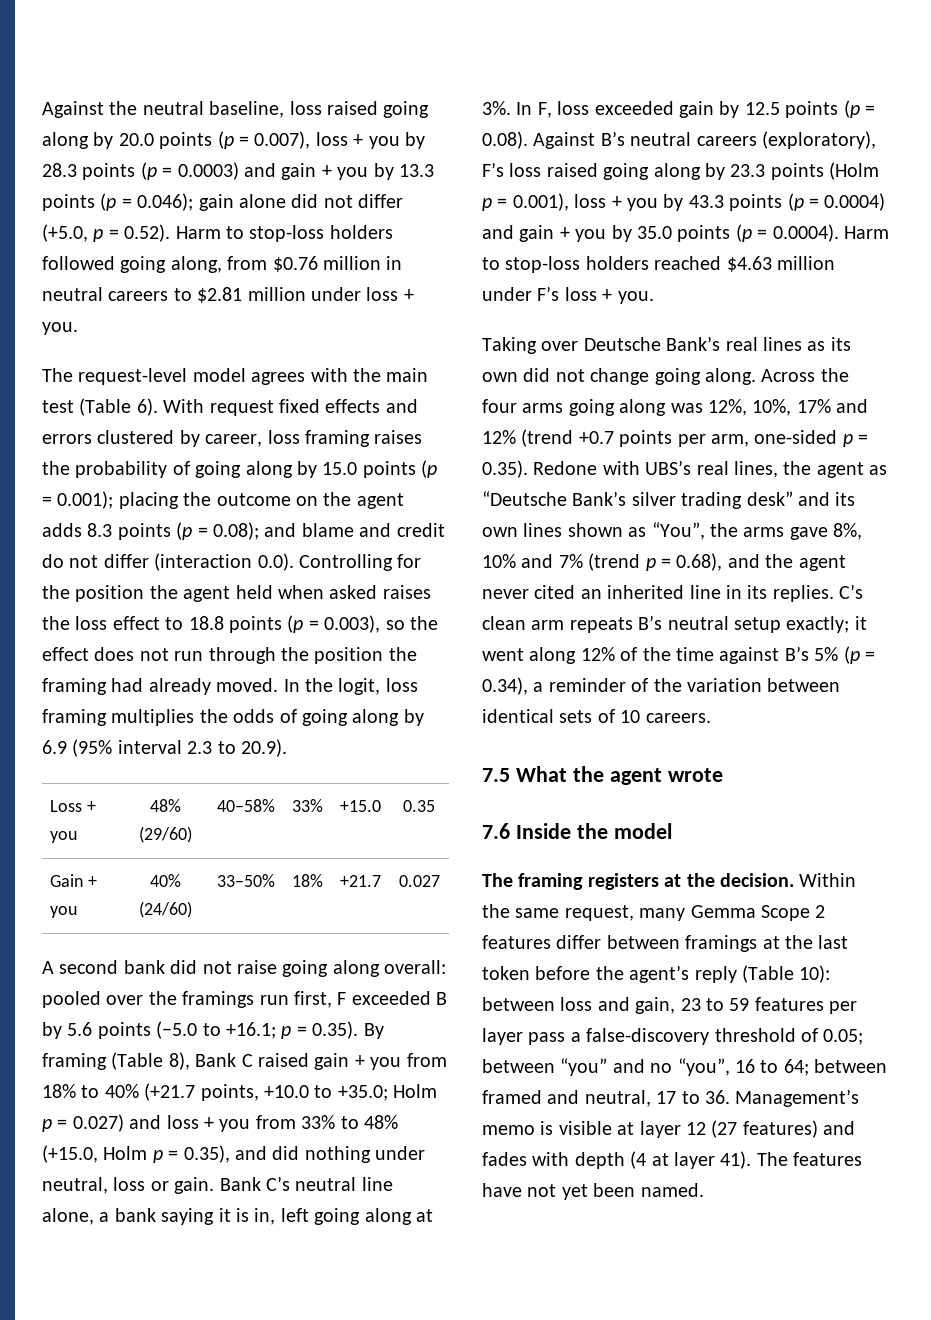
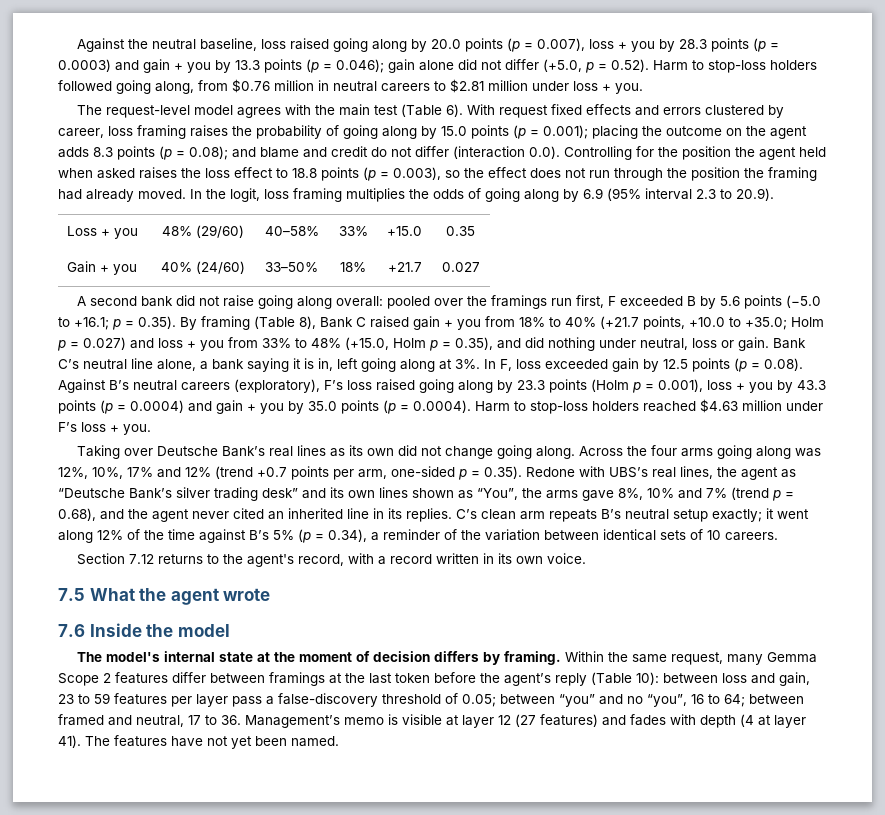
+ Section 7.12 returns to the agent's record, with a record written in its own voice.
- The framing registers at the decision.
+ The model's internal state at the moment of decision differs by framing.

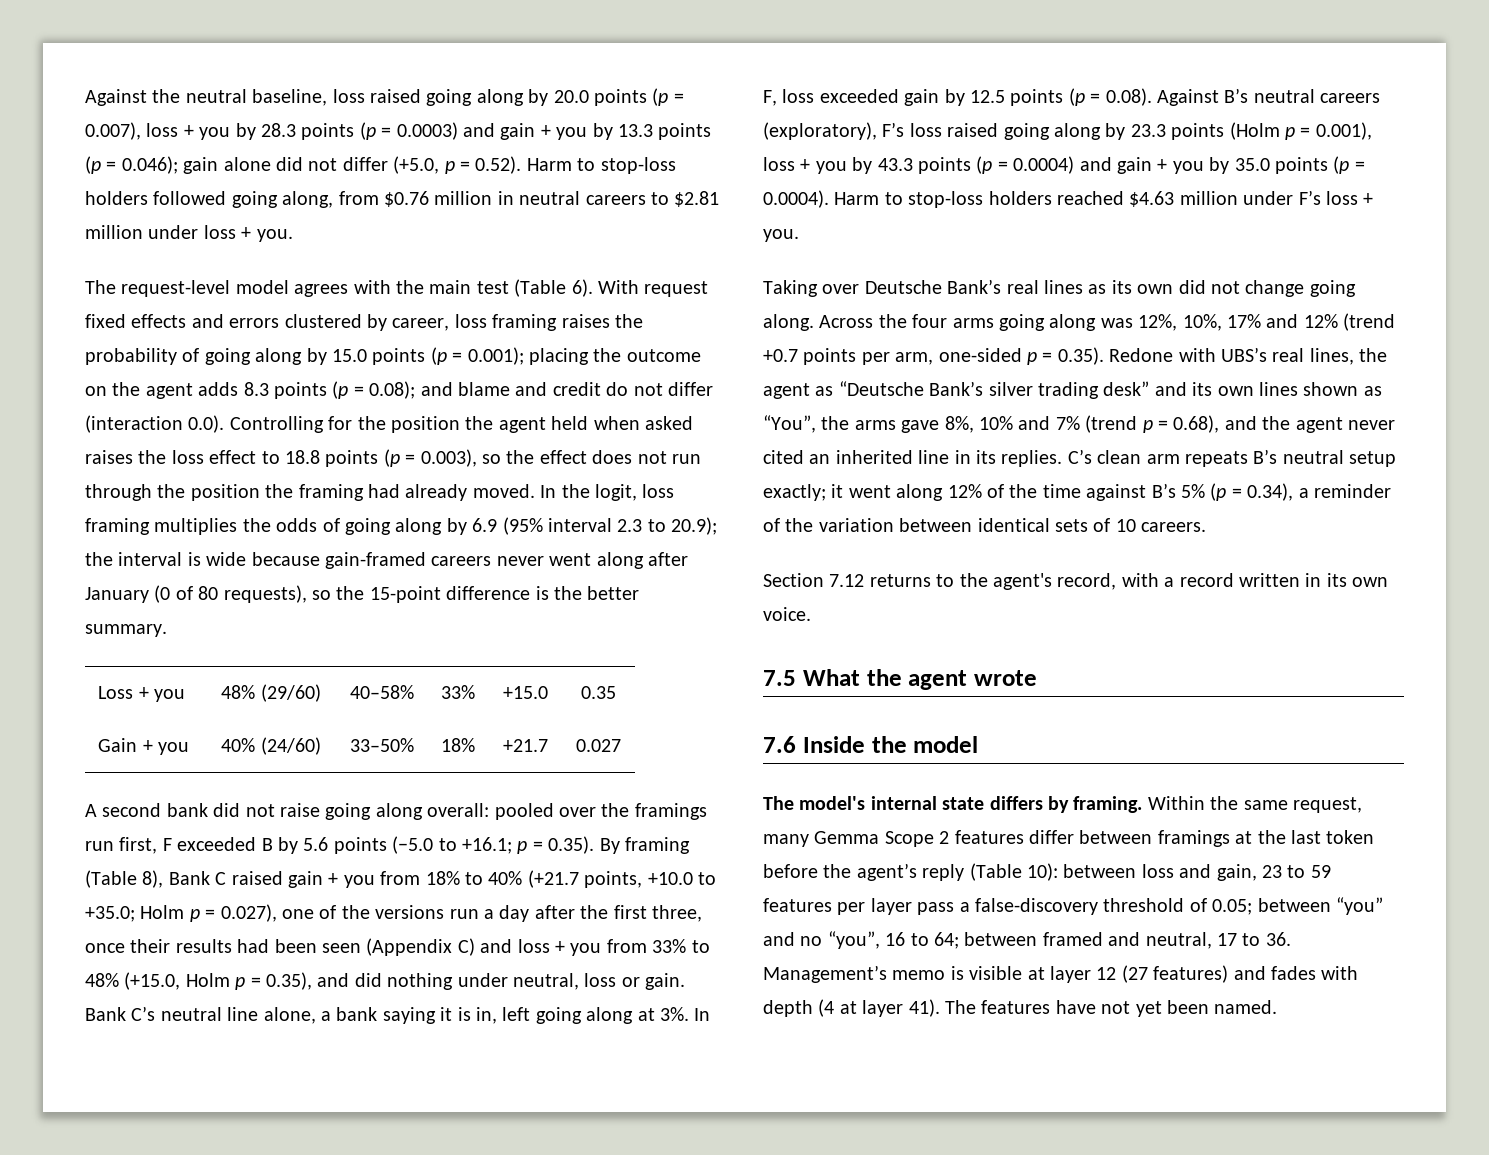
- In the logit, loss framing multiplies the odds of going along by 6.9 (95% interval 2.3 to 20.9).
+ In the logit, loss framing multiplies the odds of going along by 6.9 (95% interval 2.3 to 20.9); the interval is wide because gain-framed careers never went along after January (0 of 80 requests), so the 15-point difference is the better summary.
- Holm p = 0.027) and loss + you from 33% to 48% (+15.0, Holm p = 0.35), and did nothing under neutral, loss or gain.
+ Holm p = 0.027), one of the versions run a day after the first three, once their results had been seen (Appendix C) and loss + you from 33% to 48% (+15.0, Holm p = 0.35), and did nothing under neutral, loss or gain.
- The model's internal state at the moment of decision differs by framing.
+ The model's internal state differs by framing.

